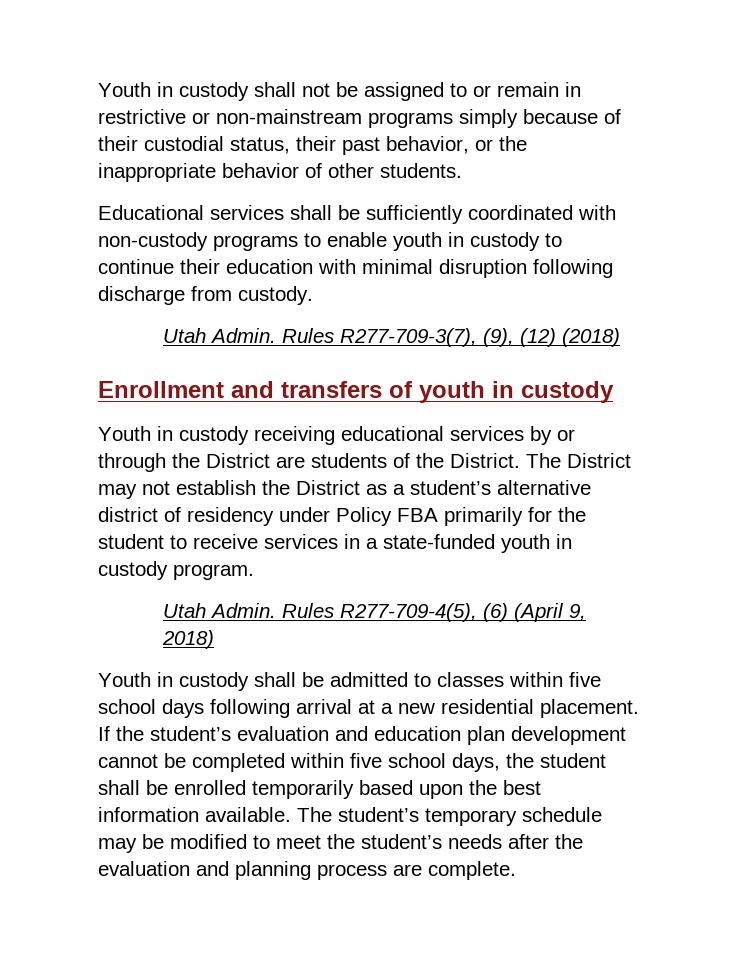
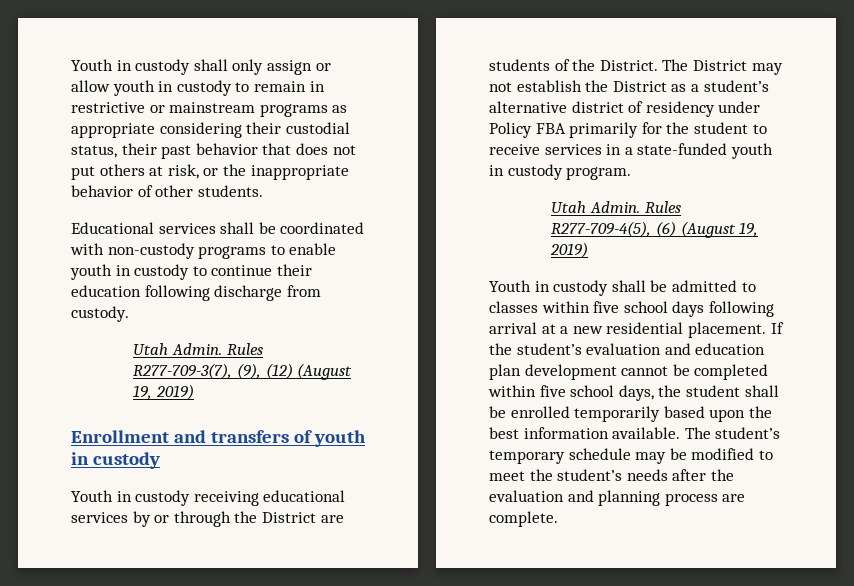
- Youth in custody shall not be assigned to or remain in restrictive or non-mainstream programs simply because of their custodial status, their past behavior, or the inappropriate behavior of other students.
+ Youth in custody shall only assign or allow youth in custody to remain in restrictive or mainstream programs as appropriate considering their custodial status, their past behavior that does not put others at risk, or the inappropriate behavior of other students.
- Educational services shall be sufficiently coordinated with non-custody programs to enable youth in custody to continue their education with minimal disruption following discharge from custody.
+ Educational services shall be coordinated with non-custody programs to enable youth in custody to continue their education following discharge from custody.
- Rules R277-709-3(7), (9), (12) (2018)
+ Rules R277-709-3(7), (9), (12) (August 19, 2019)
- Rules R277-709-4(5), (6) (April 9, 2018)
+ Rules R277-709-4(5), (6) (August 19, 2019)

